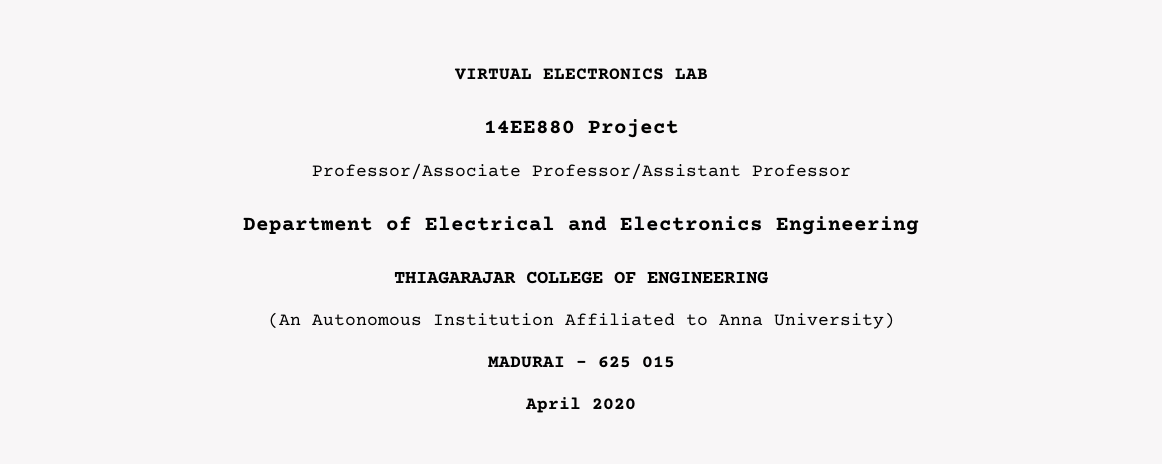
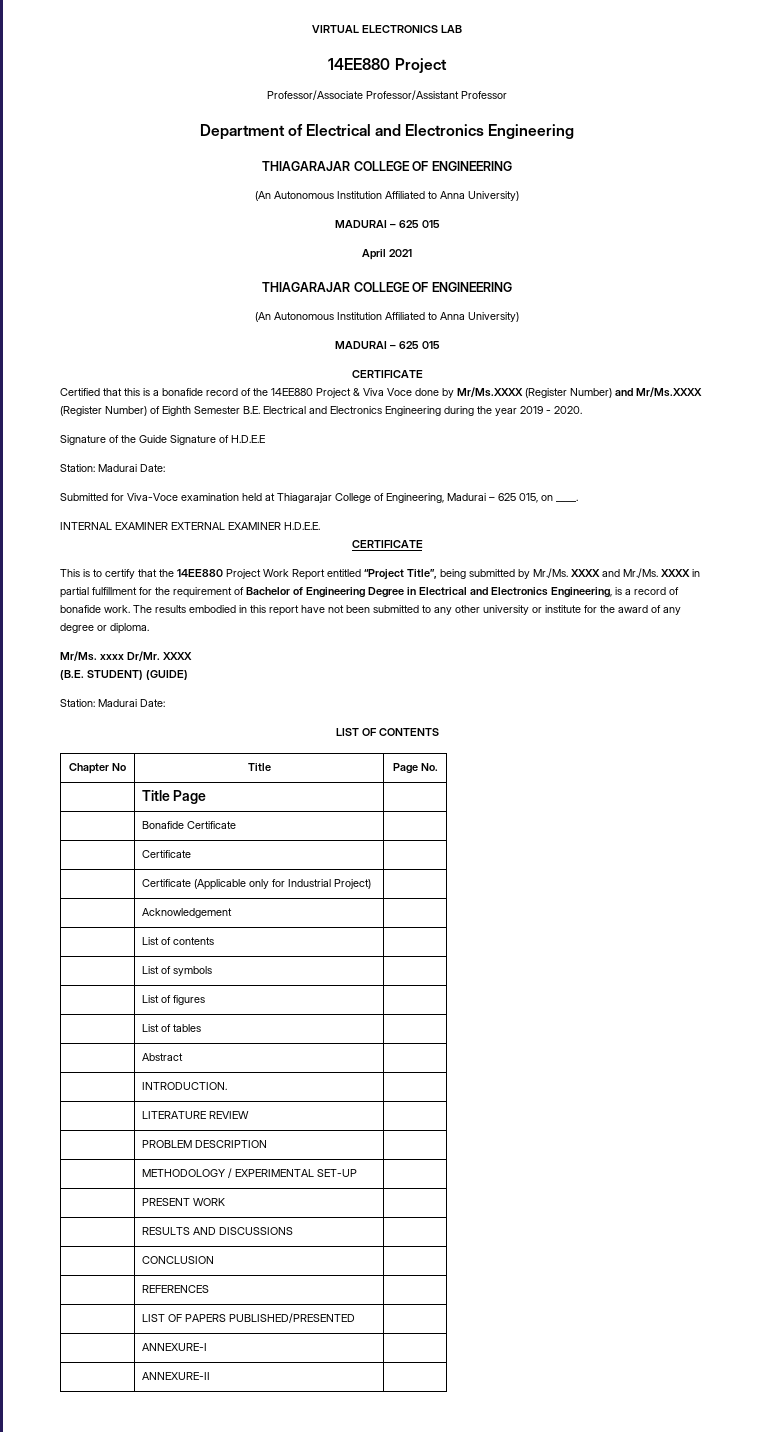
- April 2020
+ April 2021
+ THIAGARAJAR COLLEGE OF ENGINEERING
+ (An Autonomous Institution Affiliated to Anna University)
+ MADURAI – 625 015
+ CERTIFICATE
+ Certified that this is a bonafide record of the 14EE880 Project & Viva Voce done by Mr/Ms.XXXX (Register Number) and Mr/Ms.XXXX (Register Number) of Eighth Semester B.E. Electrical and Electronics Engineering during the year 2019 - 2020.
+ Signature of the Guide Signature of H.D.E.E
+ Station: Madurai Date:
+ Submitted for Viva-Voce examination held at Thiagarajar College of Engineering, Madurai – 625 015, on ____.
+ INTERNAL EXAMINER EXTERNAL EXAMINER H.D.E.E.
+ CERTIFICATE
+ This is to certify that the 14EE880 Project Work Report entitled “Project Title”, being submitted by Mr./Ms. XXXX and Mr./Ms. XXXX in partial fulfillment for the requirement of Bachelor of Engineering Degree in Electrical and Electronics Engineering, is a record of bonafide work. The results embodied in this report have not been submitted to any other university or institute for the award of any degree or diploma.
+ Mr/Ms. xxxx Dr/Mr. XXXX
+ (B.E. STUDENT) (GUIDE)
+ Station: Madurai Date:
+ LIST OF CONTENTS
+ Chapter No | Title | Page No.
+ | Title Page |
+ | Bonafide Certificate |
+ | Certificate |
+ | Certificate (Applicable only for Industrial Project) |
+ | Acknowledgement |
+ | List of contents |
+ | List of symbols |
+ | List of figures |
+ | List of tables |
+ | Abstract |
+ | INTRODUCTION. |
+ | LITERATURE REVIEW |
+ | PROBLEM DESCRIPTION |
+ | METHODOLOGY / EXPERIMENTAL SET-UP |
+ | PRESENT WORK |
+ | RESULTS AND DISCUSSIONS |
+ | CONCLUSION |
+ | REFERENCES |
+ | LIST OF PAPERS PUBLISHED/PRESENTED |
+ | ANNEXURE-I |
+ | ANNEXURE-II |

